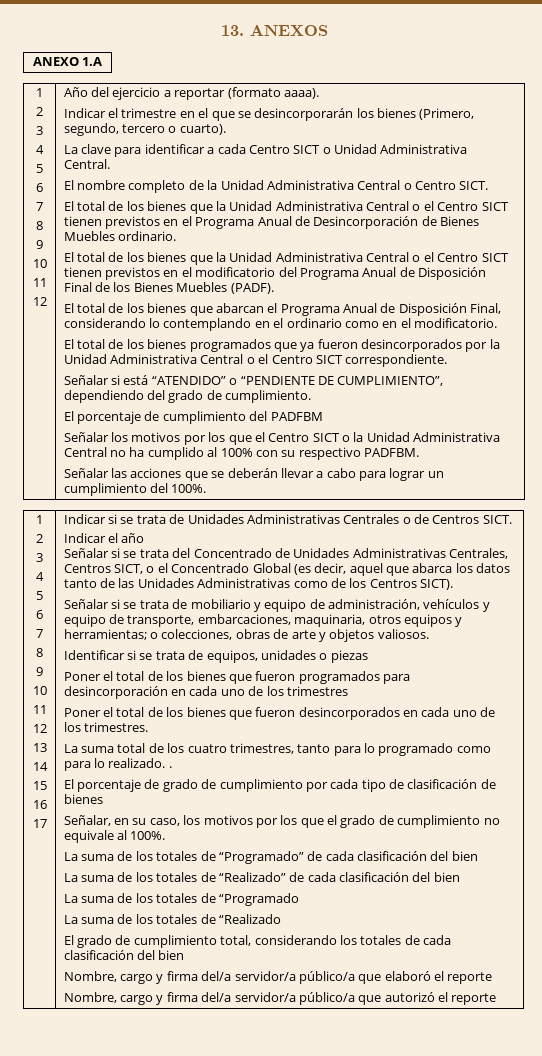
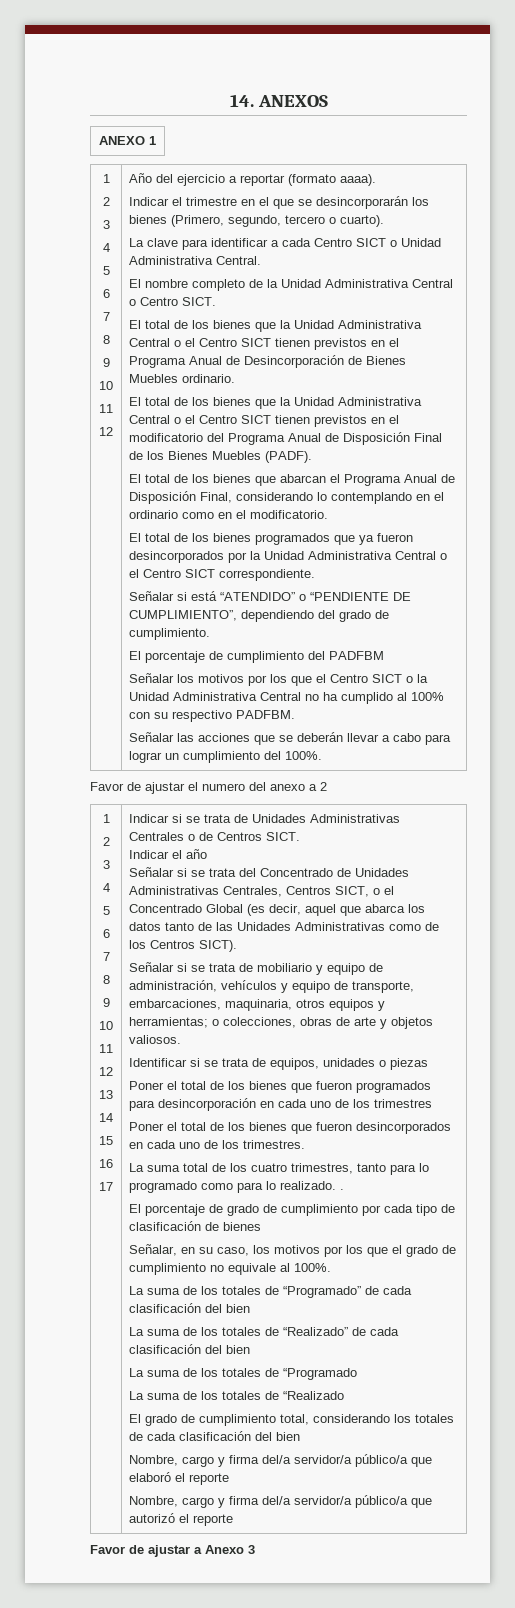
- 13. ANEXOS
+ 14. ANEXOS
- ANEXO 1.A
+ ANEXO 1
+ Favor de ajustar el numero del anexo a 2
+ Favor de ajustar a Anexo 3

